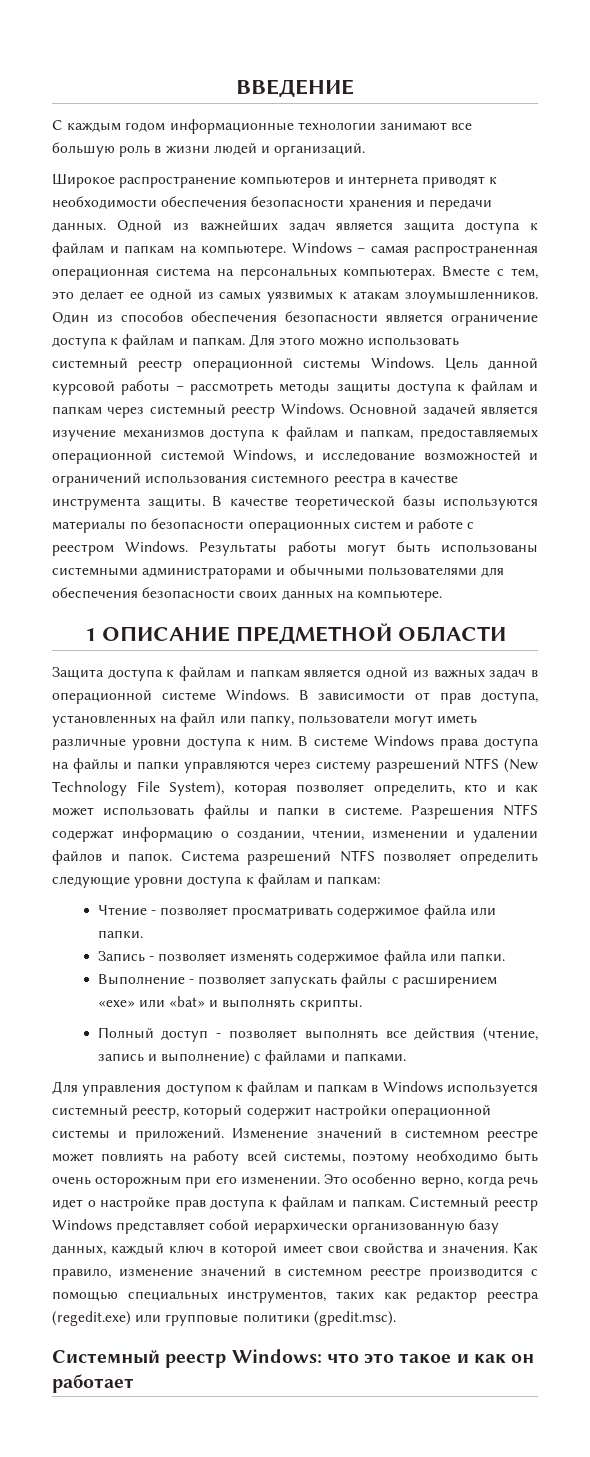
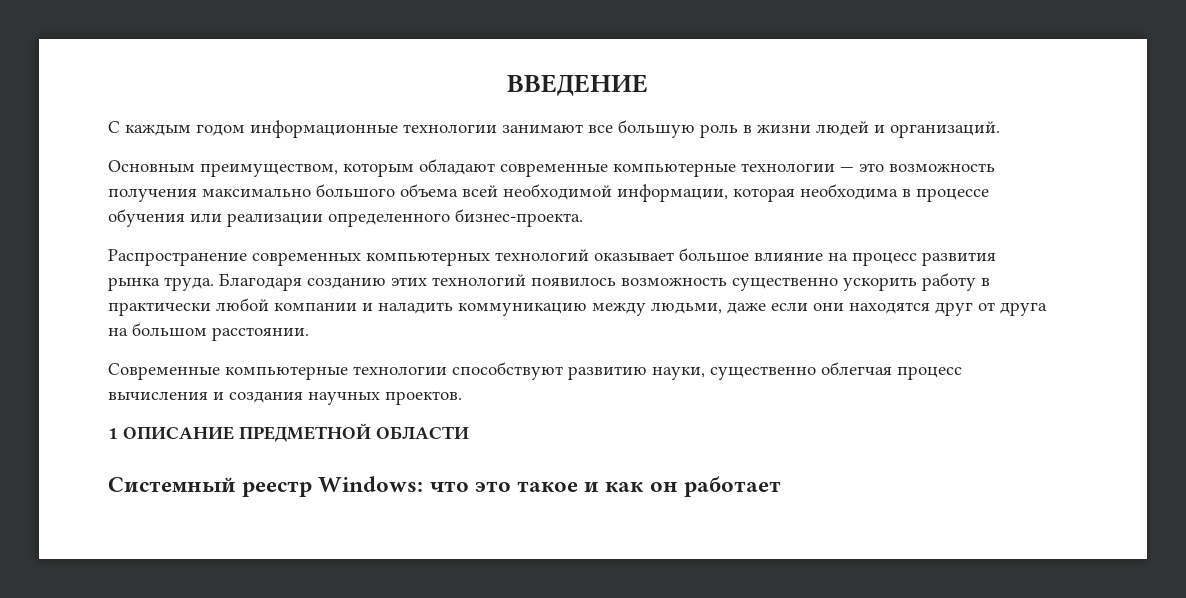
- Широкое распространение компьютеров и интернета приводят к необходимости обеспечения безопасности хранения и передачи данных. Одной из важнейших задач является защита доступа к файлам и папкам на компьютере. Windows – самая распространенная операционная система на персональных компьютерах. Вместе с тем, это делает ее одной из самых уязвимых к атакам злоумышленников. Один из способов обеспечения безопасности является ограничение доступа к файлам и папкам. Для этого можно использовать системный реестр операционной системы Windows. Цель данной курсовой работы – рассмотреть методы защиты доступа к файлам и папкам через системный реестр Windows. Основной задачей является изучение механизмов доступа к файлам и папкам, предоставляемых операционной системой Windows, и исследование возможностей и ограничений использования системного реестра в качестве инструмента защиты. В качестве теоретической базы используются материалы по безопасности операционных систем и работе с реестром Windows. Результаты работы могут быть использованы системными администраторами и обычными пользователями для обеспечения безопасности своих данных на компьютере.
+ Основным преимуществом, которым обладают современные компьютерные технологии — это возможность получения максимально большого объема всей необходимой информации, которая необходима в процессе обучения или реализации определенного бизнес-проекта.
+ Распространение современных компьютерных технологий оказывает большое влияние на процесс развития рынка труда. Благодаря созданию этих технологий появилось возможность существенно ускорить работу в практически любой компании и наладить коммуникацию между людьми, даже если они находятся друг от друга на большом расстоянии.
+ Современные компьютерные технологии способствуют развитию науки, существенно облегчая процесс вычисления и создания научных проектов.
  1 ОПИСАНИЕ ПРЕДМЕТНОЙ ОБЛАСТИ
- Защита доступа к файлам и папкам является одной из важных задач в операционной системе Windows. В зависимости от прав доступа, установленных на файл или папку, пользователи могут иметь различные уровни доступа к ним. В системе Windows права доступа на файлы и папки управляются через систему разрешений NTFS (New Technology File System), которая позволяет определить, кто и как может использовать файлы и папки в системе. Разрешения NTFS содержат информацию о создании, чтении, изменении и удалении файлов и папок. Система разрешений NTFS позволяет определить следующие уровни доступа к файлам и папкам:
- Чтение - позволяет просматривать содержимое файла или папки.
- Запись - позволяет изменять содержимое файла или папки.
- Выполнение - позволяет запускать файлы с расширением «exe» или «bat» и выполнять скрипты.
- Полный доступ - позволяет выполнять все действия (чтение, запись и выполнение) с файлами и папками.
- Для управления доступом к файлам и папкам в Windows используется системный реестр, который содержит настройки операционной системы и приложений. Изменение значений в системном реестре может повлиять на работу всей системы, поэтому необходимо быть очень осторожным при его изменении. Это особенно верно, когда речь идет о настройке прав доступа к файлам и папкам. Системный реестр Windows представляет собой иерархически организованную базу данных, каждый ключ в которой имеет свои свойства и значения. Как правило, изменение значений в системном реестре производится с помощью специальных инструментов, таких как редактор реестра (regedit.exe) или групповые политики (gpedit.msc).

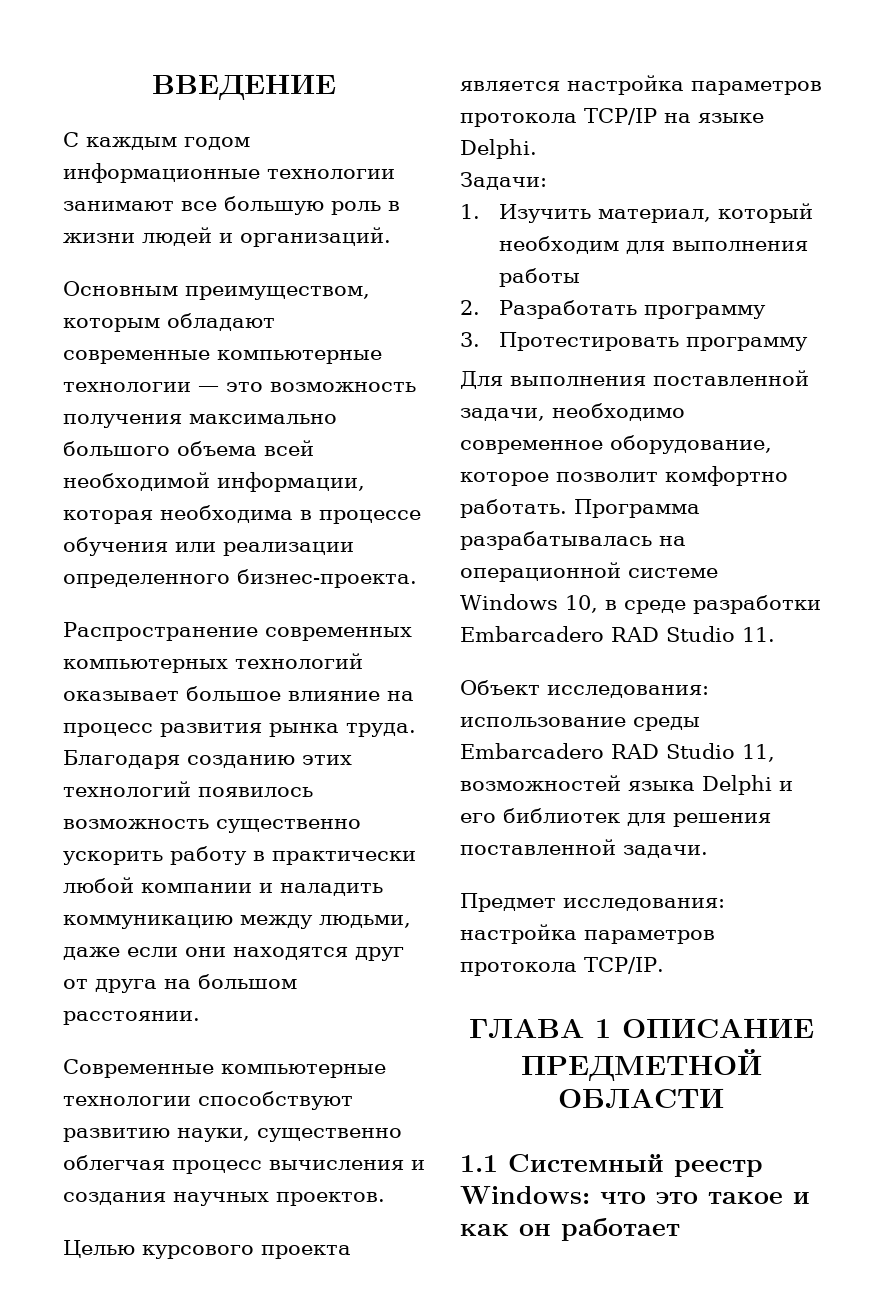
- 1 ОПИСАНИЕ ПРЕДМЕТНОЙ ОБЛАСТИ
+ Целью курсового проекта является наcтройка параметров протокола TCP/IP на языке Delphi.
+ Задачи:
+ 1. Изучить материал, который необходим для выполнения работы
+ 2. Разработать программу
+ 3. Протестировать программу
+ Для выполнения поставленной задачи, необходимо современное оборудование, которое позволит комфортно работать. Программа разрабатывалась на операционной системе Windows 10, в среде разработки Embarcadero RAD Studio 11.
+ Объект исследования: использование среды Embarcadero RAD Studio 11, возможностей языка Delphi и его библиотек для решения поставленной задачи.
+ Предмет исследования: наcтройка параметров протокола TCP/IP.
+ ГЛАВА 1 ОПИСАНИЕ ПРЕДМЕТНОЙ ОБЛАСТИ
- Системный реестр Windows: что это такое и как он работает
+ 1.1 Системный реестр Windows: что это такое и как он работает

